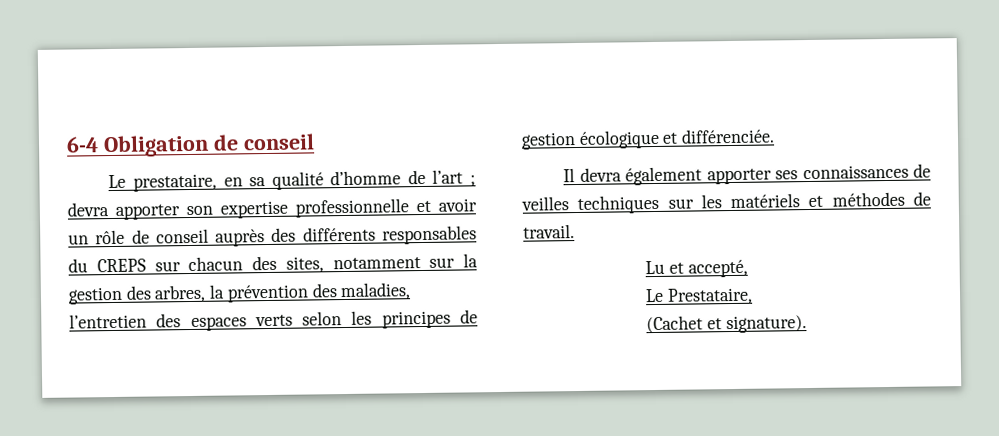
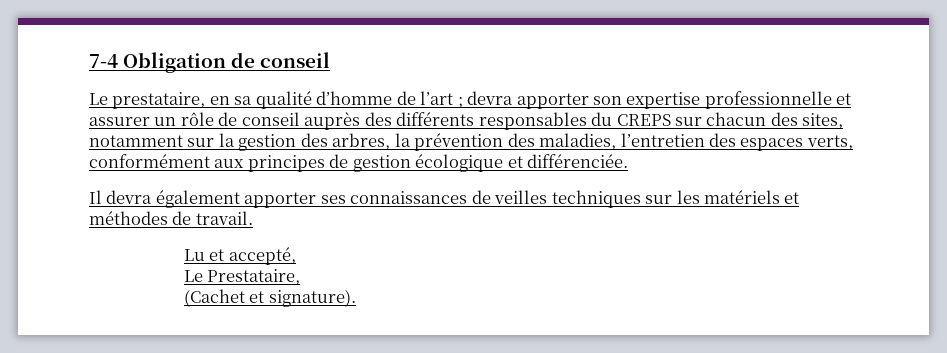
- 6-4 Obligation de conseil
+ 7-4 Obligation de conseil
- Le prestataire, en sa qualité d’homme de l’art ; devra apporter son expertise professionnelle et avoir un rôle de conseil auprès des différents responsables du CREPS sur chacun des sites, notamment sur la gestion des arbres, la prévention des maladies, l’entretien des espaces verts selon les principes de gestion écologique et différenciée.
+ Le prestataire, en sa qualité d’homme de l’art ; devra apporter son expertise professionnelle et assurer un rôle de conseil auprès des différents responsables du CREPS sur chacun des sites, notamment sur la gestion des arbres, la prévention des maladies, l’entretien des espaces verts, conformément aux principes de gestion écologique et différenciée.

